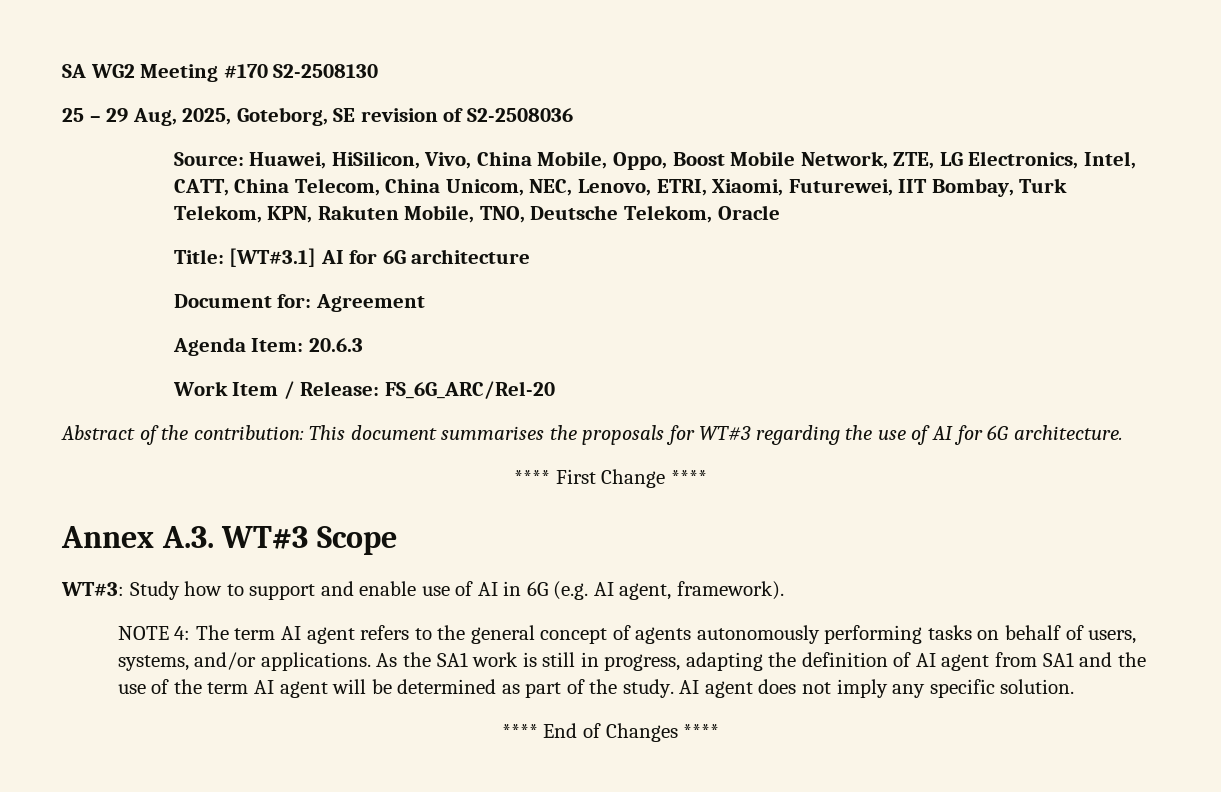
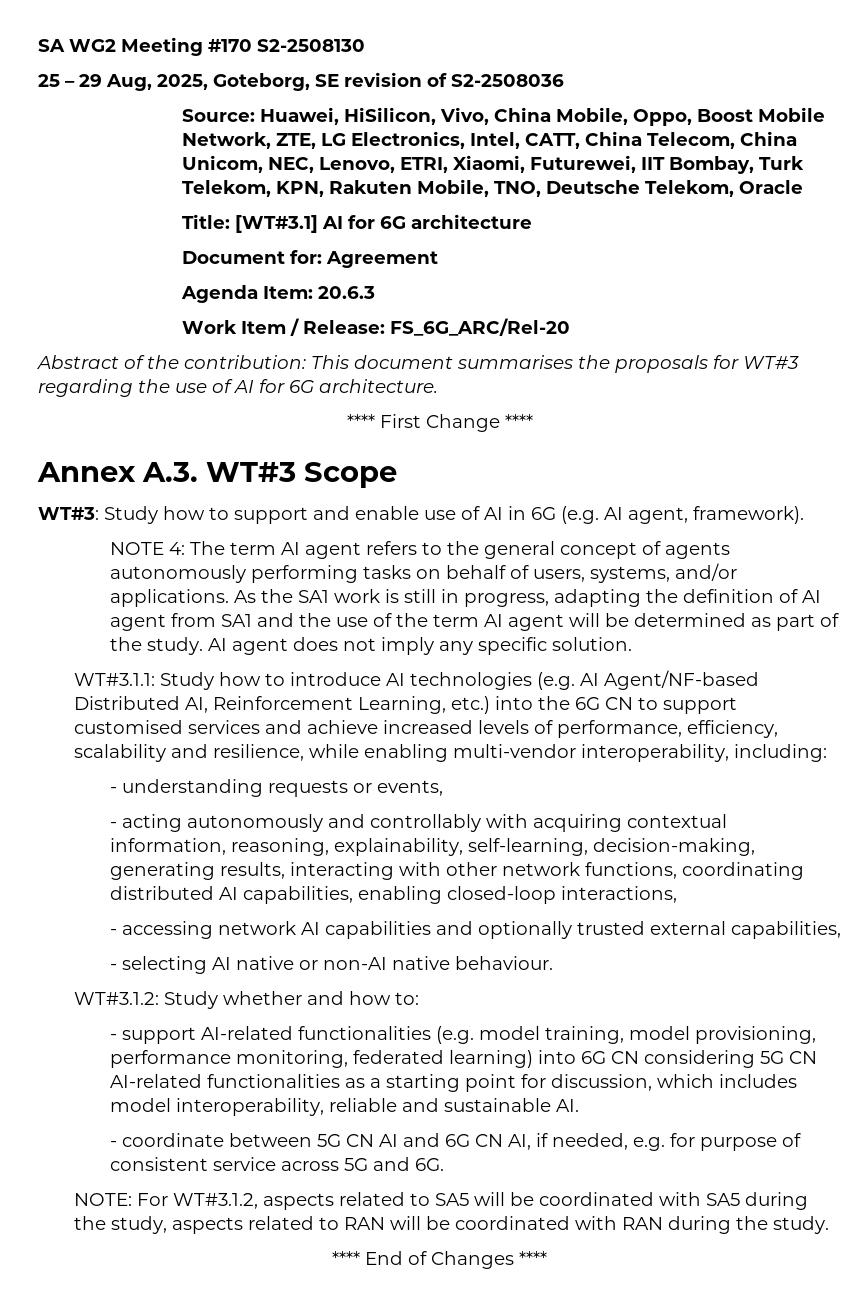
+ WT#3.1.1: Study how to introduce AI technologies (e.g. AI Agent/NF-based Distributed AI, Reinforcement Learning, etc.) into the 6G CN to support customised services and achieve increased levels of performance, efficiency, scalability and resilience, while enabling multi-vendor interoperability, including:
+ - understanding requests or events,
+ - acting autonomously and controllably with acquiring contextual information, reasoning, explainability, self-learning, decision-making, generating results, interacting with other network functions, coordinating distributed AI capabilities, enabling closed-loop interactions,
+ - accessing network AI capabilities and optionally trusted external capabilities,
+ - selecting AI native or non-AI native behaviour.
+ WT#3.1.2: Study whether and how to:
+ - support AI-related functionalities (e.g. model training, model provisioning, performance monitoring, federated learning) into 6G CN considering 5G CN AI-related functionalities as a starting point for discussion, which includes model interoperability, reliable and sustainable AI.
+ - coordinate between 5G CN AI and 6G CN AI, if needed, e.g. for purpose of consistent service across 5G and 6G.
+ NOTE: For WT#3.1.2, aspects related to SA5 will be coordinated with SA5 during the study, aspects related to RAN will be coordinated with RAN during the study.

